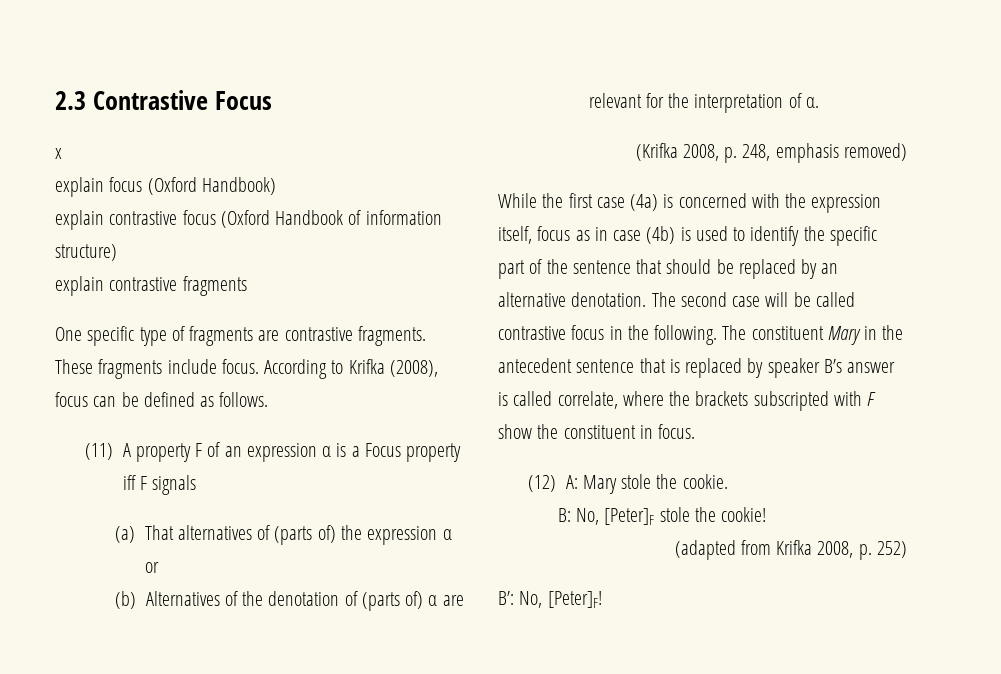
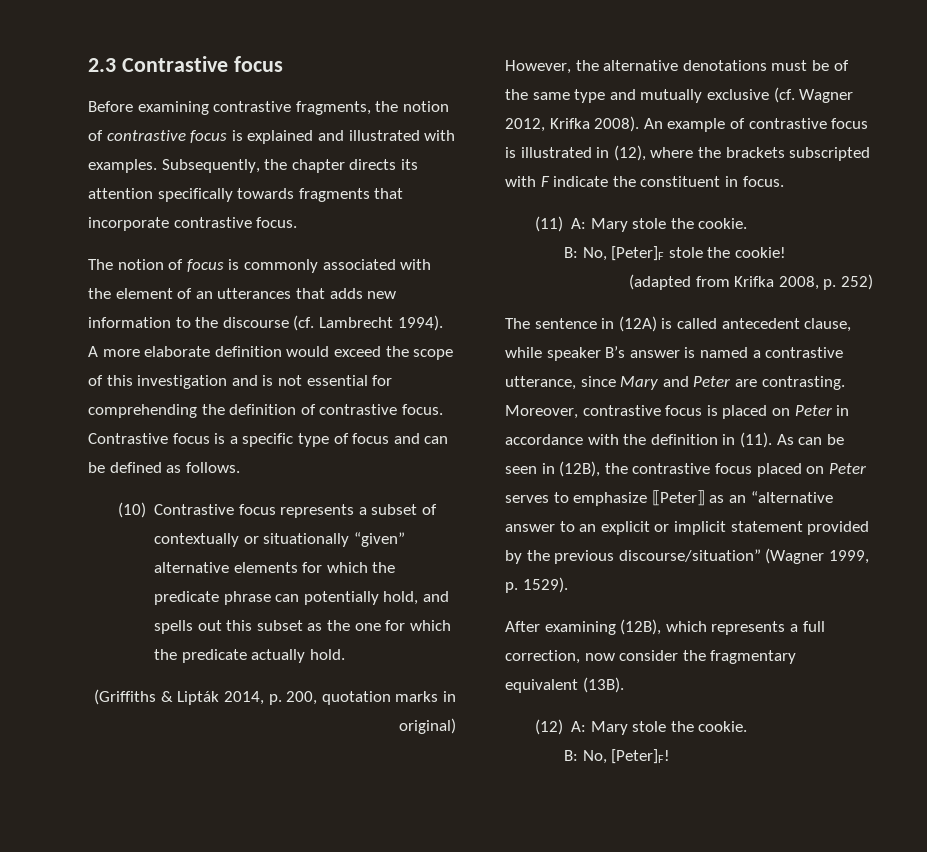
- 2.3 Contrastive Focus
- x
- explain focus (Oxford Handbook)
- explain contrastive focus (Oxford Handbook of information structure)
- explain contrastive fragments
- One specific type of fragments are contrastive fragments. These fragments include focus. According to Krifka (2008), focus can be defined as follows.
+ 2.3 Contrastive focus
+ Before examining contrastive fragments, the notion of contrastive focus is explained and illustrated with examples. Subsequently, the chapter directs its attention specifically towards fragments that incorporate contrastive focus.
+ The notion of focus is commonly associated with the element of an utterances that adds new information to the discourse (cf. Lambrecht 1994). A more elaborate definition would exceed the scope of this investigation and is not essential for comprehending the definition of contrastive focus. Contrastive focus is a specific type of focus and can be defined as follows.
- (11) A property F of an expression α is a Focus property iff F signals
- (a) That alternatives of (parts of) the expression α or
- (b) Alternatives of the denotation of (parts of) α are relevant for the interpretation of α.
- (Krifka 2008, p. 248, emphasis removed)
- While the first case (4a) is concerned with the expression itself, focus as in case (4b) is used to identify the specific part of the sentence that should be replaced by an alternative denotation. The second case will be called contrastive focus in the following. The constituent Mary in the antecedent sentence that is replaced by speaker B’s answer is called correlate, where the brackets subscripted with F show the constituent in focus.
+ (10) Contrastive focus represents a subset of contextually or situationally “given” alternative elements for which the predicate phrase can potentially hold, and spells out this subset as the one for which the predicate actually hold.
+ (Griffiths & Lipták 2014, p. 200, quotation marks in original)
+ However, the alternative denotations must be of the same type and mutually exclusive (cf. Wagner 2012, Krifka 2008). An example of contrastive focus is illustrated in (12), where the brackets subscripted with F indicate the constituent in focus.
- (12) A: Mary stole the cookie.
+ (11) A: Mary stole the cookie.
- B’: No, [Peter]F!
+ The sentence in (12A) is called antecedent clause, while speaker B’s answer is named a contrastive utterance, since Mary and Peter are contrasting. Moreover, contrastive focus is placed on Peter in accordance with the definition in (11). As can be seen in (12B), the contrastive focus placed on Peter serves to emphasize ⟦Peter⟧ as an “alternative answer to an explicit or implicit statement provided by the previous discourse/situation” (Wagner 1999, p. 1529).
+ After examining (12B), which represents a full correction, now consider the fragmentary equivalent (13B).
+ (12) A: Mary stole the cookie.
+ B: No, [Peter]F!

